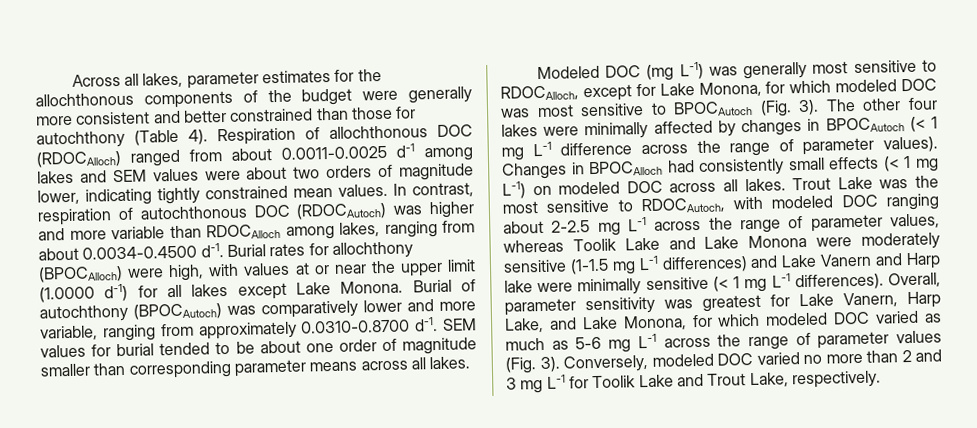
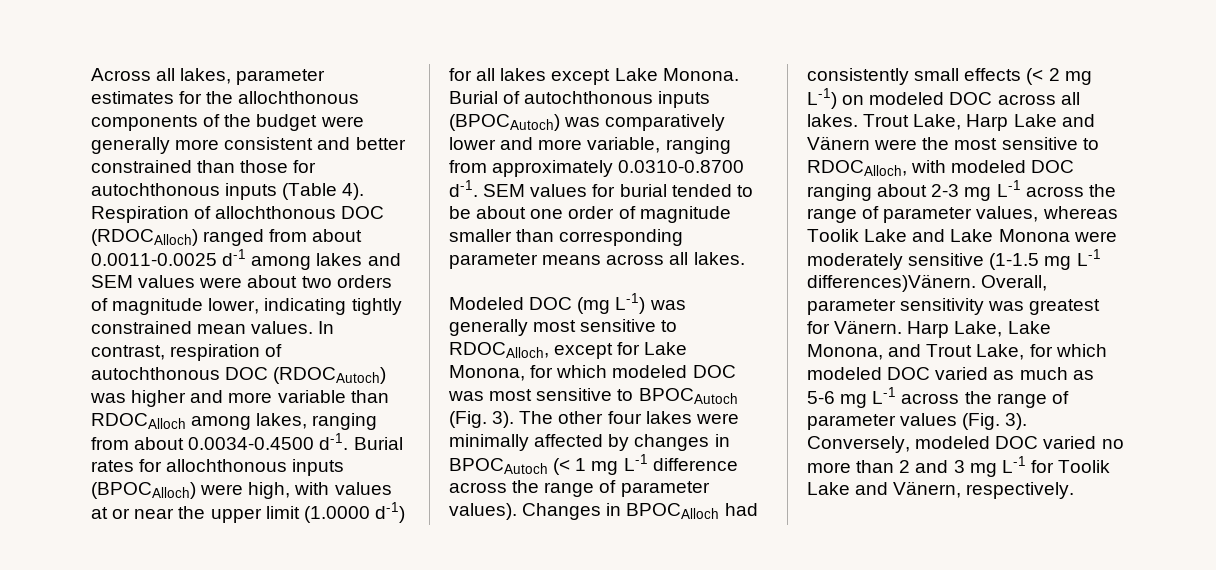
- Across all lakes, parameter estimates for the allochthonous components of the budget were generally more consistent and better constrained than those for autochthony (Table 4).
+ Across all lakes, parameter estimates for the allochthonous components of the budget were generally more consistent and better constrained than those for autochthonous inputs (Table 4).
- Burial rates for allochthony (BPOCAlloch) were high, with values at or near the upper limit (1.0000 d-1) for all lakes except Lake Monona.
+ Burial rates for allochthonous inputs (BPOCAlloch) were high, with values at or near the upper limit (1.0000 d-1) for all lakes except Lake Monona.
- Burial of autochthony (BPOCAutoch) was comparatively lower and more variable, ranging from approximately 0.0310-0.8700 d-1.
+ Burial of autochthonous inputs (BPOCAutoch) was comparatively lower and more variable, ranging from approximately 0.0310-0.8700 d-1.
- Changes in BPOCAlloch had consistently small effects (< 1 mg L-1) on modeled DOC across all lakes.
+ Changes in BPOCAlloch had consistently small effects (< 2 mg L-1) on modeled DOC across all lakes.
- Trout Lake was the most sensitive to RDOCAutoch, with modeled DOC ranging about 2-2.5 mg L-1 across the range of parameter values, whereas Toolik Lake and Lake Monona were moderately sensitive (1-1.5 mg L-1 differences) and Lake Vanern and Harp lake were minimally sensitive (< 1 mg L-1 differences).
+ Trout Lake, Harp Lake and Vänern were the most sensitive to RDOCAlloch, with modeled DOC ranging about 2-3 mg L-1 across the range of parameter values, whereas Toolik Lake and Lake Monona were moderately sensitive (1-1.5 mg L-1 differences)Vänern.
- Overall, parameter sensitivity was greatest for Lake Vanern, Harp Lake, and Lake Monona, for which modeled DOC varied as much as 5-6 mg L-1 across the range of parameter values (Fig. 3).
+ Overall, parameter sensitivity was greatest for Vänern. Harp Lake, Lake Monona, and Trout Lake, for which modeled DOC varied as much as 5-6 mg L-1 across the range of parameter values (Fig. 3).
- Conversely, modeled DOC varied no more than 2 and 3 mg L-1 for Toolik Lake and Trout Lake, respectively.
+ Conversely, modeled DOC varied no more than 2 and 3 mg L-1 for Toolik Lake and Vänern, respectively.

